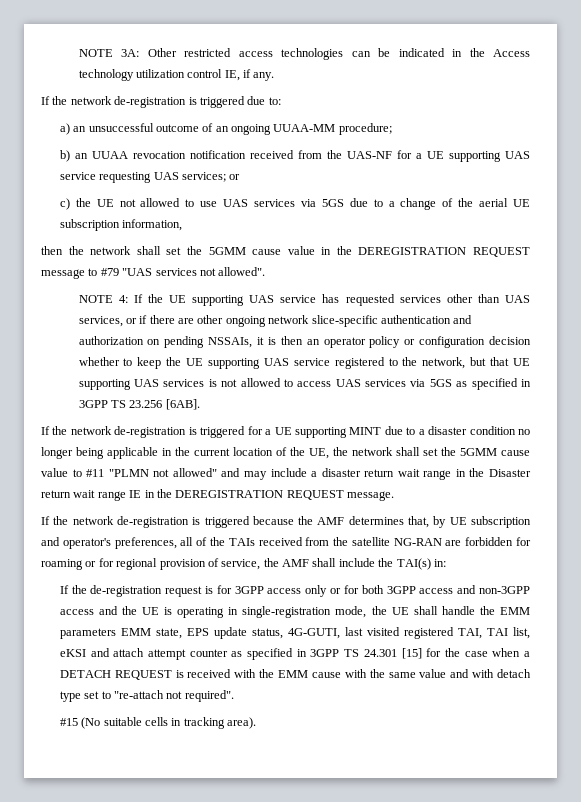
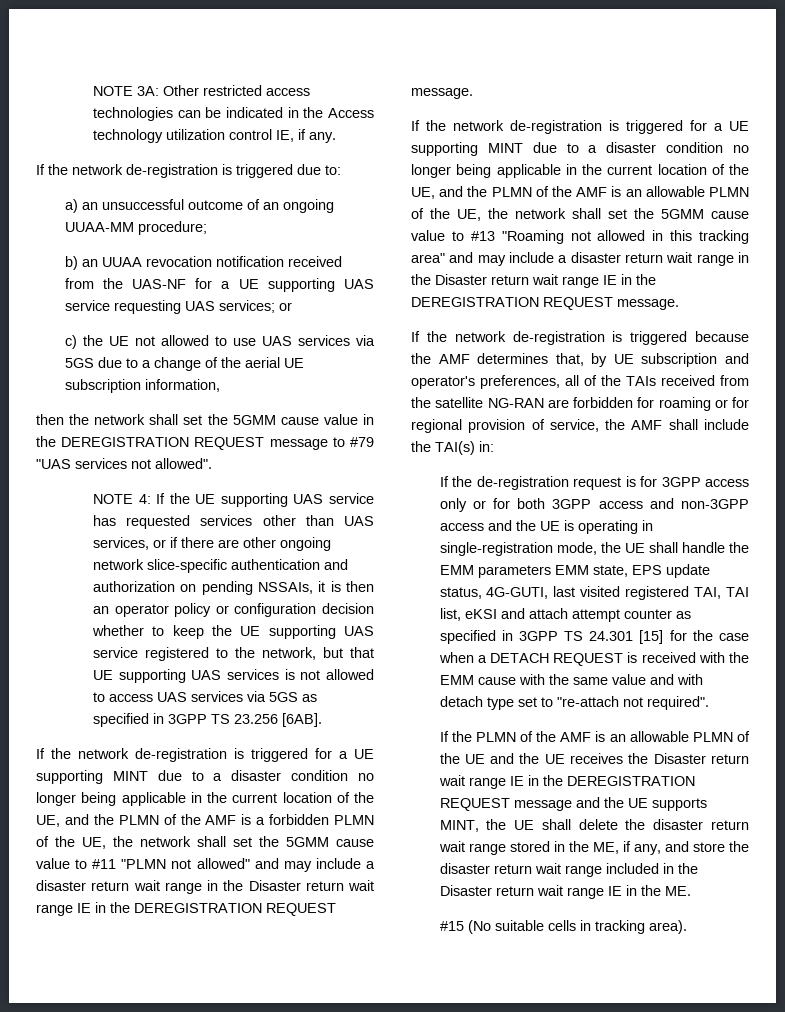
- If the network de-registration is triggered for a UE supporting MINT due to a disaster condition no longer being applicable in the current location of the UE, the network shall set the 5GMM cause value to #11 "PLMN not allowed" and may include a disaster return wait range in the Disaster return wait range IE in the DEREGISTRATION REQUEST message.
+ If the network de-registration is triggered for a UE supporting MINT due to a disaster condition no longer being applicable in the current location of the UE, and the PLMN of the AMF is a forbidden PLMN of the UE, the network shall set the 5GMM cause value to #11 "PLMN not allowed" and may include a disaster return wait range in the Disaster return wait range IE in the DEREGISTRATION REQUEST message.
+ If the network de-registration is triggered for a UE supporting MINT due to a disaster condition no longer being applicable in the current location of the UE, and the PLMN of the AMF is an allowable PLMN of the UE, the network shall set the 5GMM cause value to #13 "Roaming not allowed in this tracking area" and may include a disaster return wait range in the Disaster return wait range IE in the DEREGISTRATION REQUEST message.
+ If the PLMN of the AMF is an allowable PLMN of the UE and the UE receives the Disaster return wait range IE in the DEREGISTRATION REQUEST message and the UE supports MINT, the UE shall delete the disaster return wait range stored in the ME, if any, and store the disaster return wait range included in the Disaster return wait range IE in the ME.

